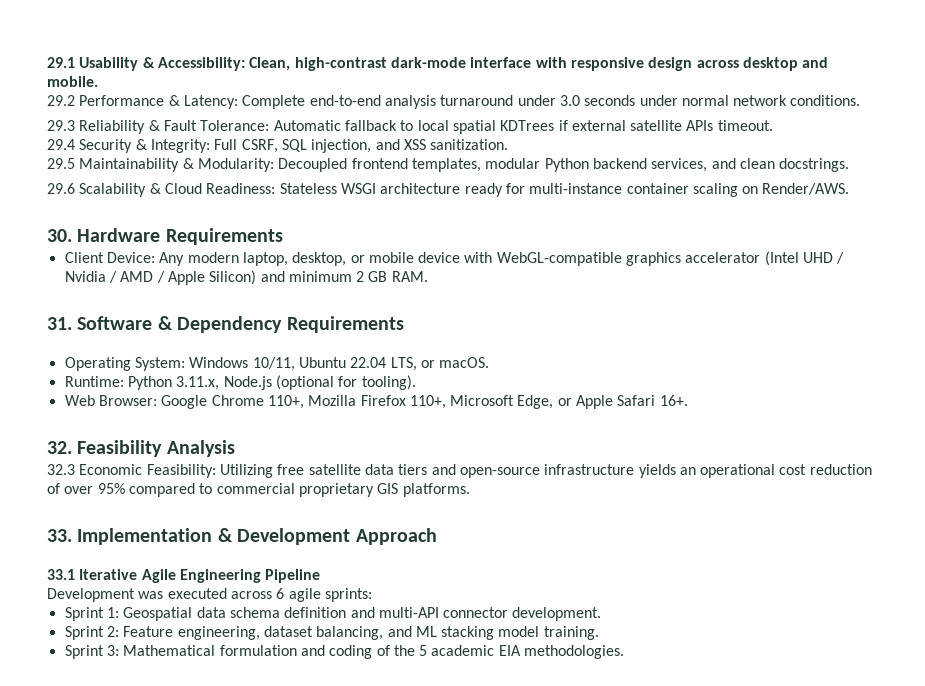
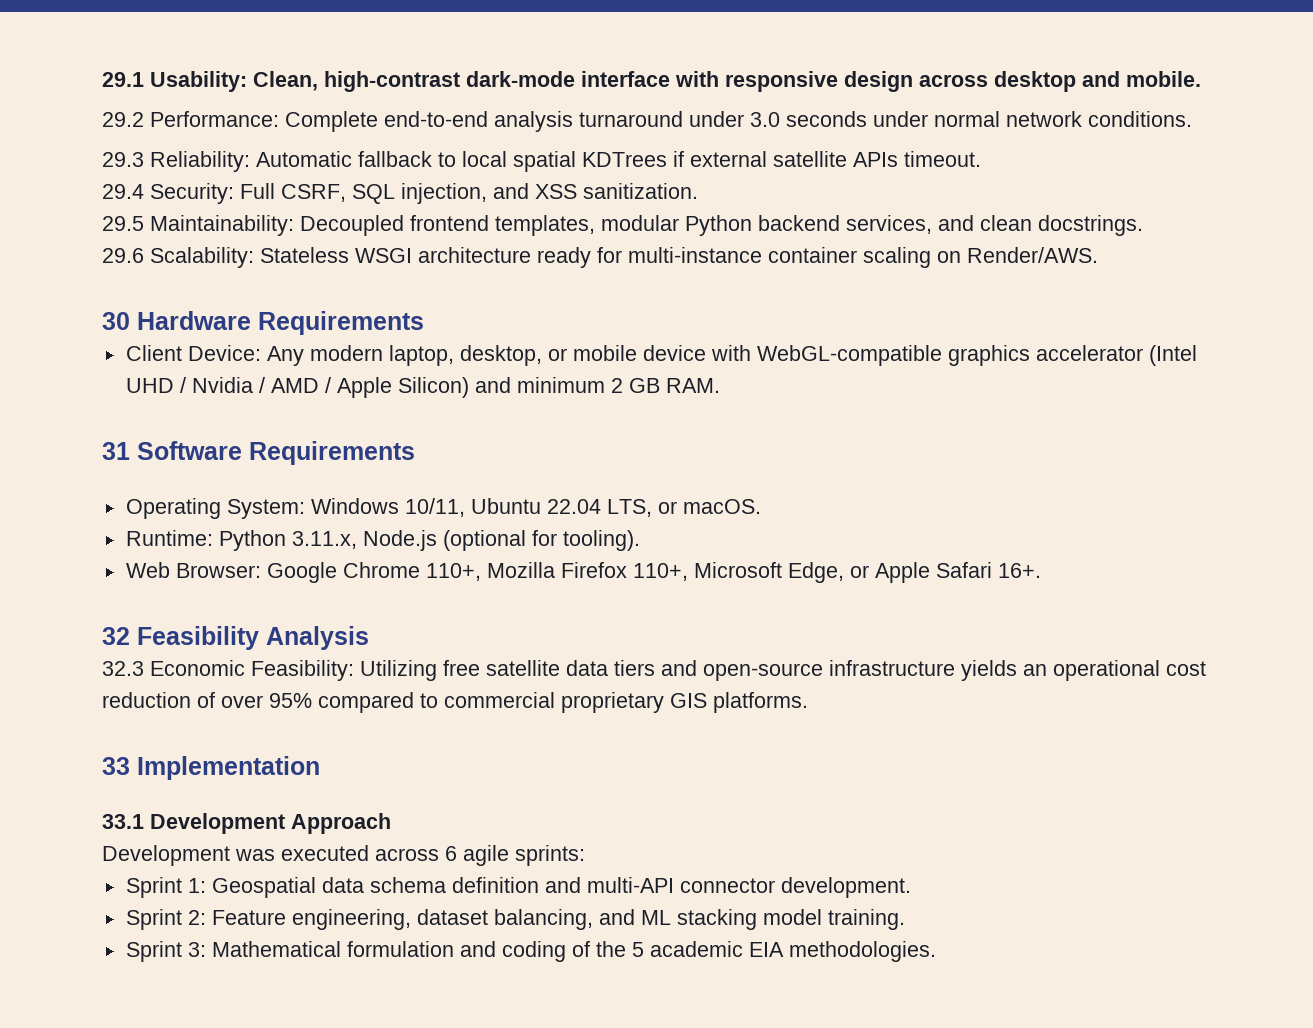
- 29.1 Usability & Accessibility: Clean, high-contrast dark-mode interface with responsive design across desktop and mobile.
+ 29.1 Usability: Clean, high-contrast dark-mode interface with responsive design across desktop and mobile.
- 29.2 Performance & Latency: Complete end-to-end analysis turnaround under 3.0 seconds under normal network conditions.
+ 29.2 Performance: Complete end-to-end analysis turnaround under 3.0 seconds under normal network conditions.
- 29.3 Reliability & Fault Tolerance: Automatic fallback to local spatial KDTrees if external satellite APIs timeout.
+ 29.3 Reliability: Automatic fallback to local spatial KDTrees if external satellite APIs timeout.
- 29.4 Security & Integrity: Full CSRF, SQL injection, and XSS sanitization.
+ 29.4 Security: Full CSRF, SQL injection, and XSS sanitization.
- 29.5 Maintainability & Modularity: Decoupled frontend templates, modular Python backend services, and clean docstrings.
+ 29.5 Maintainability: Decoupled frontend templates, modular Python backend services, and clean docstrings.
- 29.6 Scalability & Cloud Readiness: Stateless WSGI architecture ready for multi-instance container scaling on Render/AWS.
+ 29.6 Scalability: Stateless WSGI architecture ready for multi-instance container scaling on Render/AWS.
- 30. Hardware Requirements
+ 30 Hardware Requirements
- 31. Software & Dependency Requirements
+ 31 Software Requirements
- 32. Feasibility Analysis
+ 32 Feasibility Analysis
- 33. Implementation & Development Approach
+ 33 Implementation
+ 33.1 Development Approach
- 33.1 Iterative Agile Engineering Pipeline

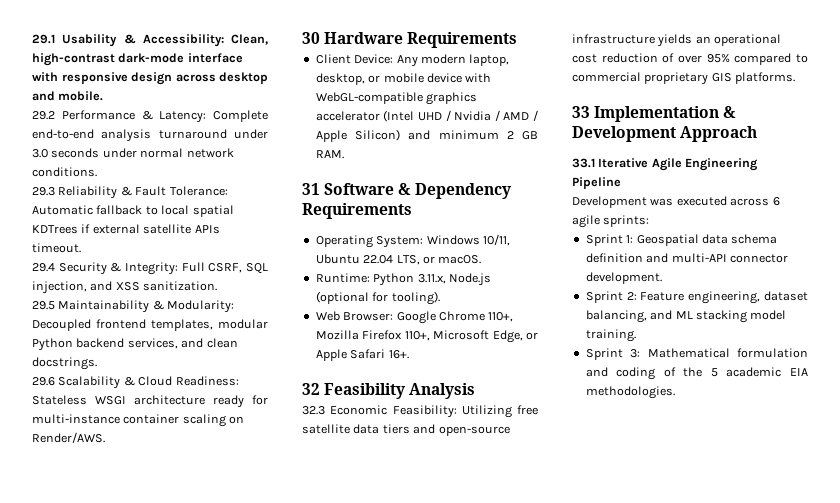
- 29.1 Usability: Clean, high-contrast dark-mode interface with responsive design across desktop and mobile.
+ 29.1 Usability & Accessibility: Clean, high-contrast dark-mode interface with responsive design across desktop and mobile.
- 29.2 Performance: Complete end-to-end analysis turnaround under 3.0 seconds under normal network conditions.
+ 29.2 Performance & Latency: Complete end-to-end analysis turnaround under 3.0 seconds under normal network conditions.
- 29.3 Reliability: Automatic fallback to local spatial KDTrees if external satellite APIs timeout.
+ 29.3 Reliability & Fault Tolerance: Automatic fallback to local spatial KDTrees if external satellite APIs timeout.
- 29.4 Security: Full CSRF, SQL injection, and XSS sanitization.
+ 29.4 Security & Integrity: Full CSRF, SQL injection, and XSS sanitization.
- 29.5 Maintainability: Decoupled frontend templates, modular Python backend services, and clean docstrings.
+ 29.5 Maintainability & Modularity: Decoupled frontend templates, modular Python backend services, and clean docstrings.
- 29.6 Scalability: Stateless WSGI architecture ready for multi-instance container scaling on Render/AWS.
+ 29.6 Scalability & Cloud Readiness: Stateless WSGI architecture ready for multi-instance container scaling on Render/AWS.
- 31 Software Requirements
+ 31 Software & Dependency Requirements
- 33 Implementation
- 33.1 Development Approach
+ 33 Implementation & Development Approach
+ 33.1 Iterative Agile Engineering Pipeline

